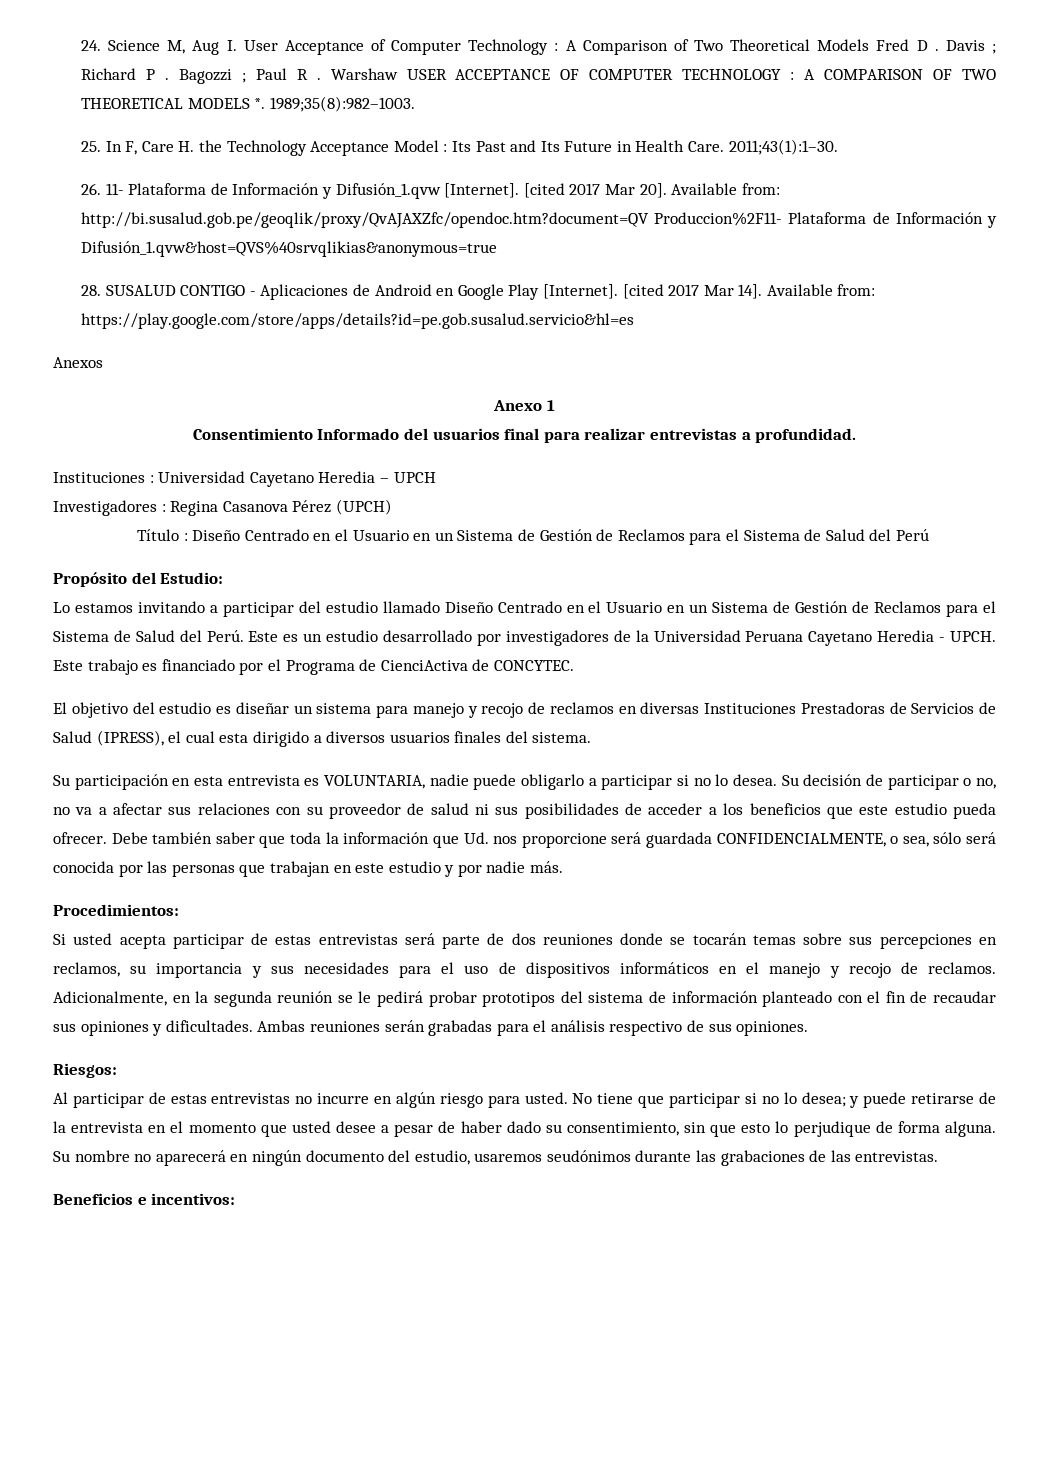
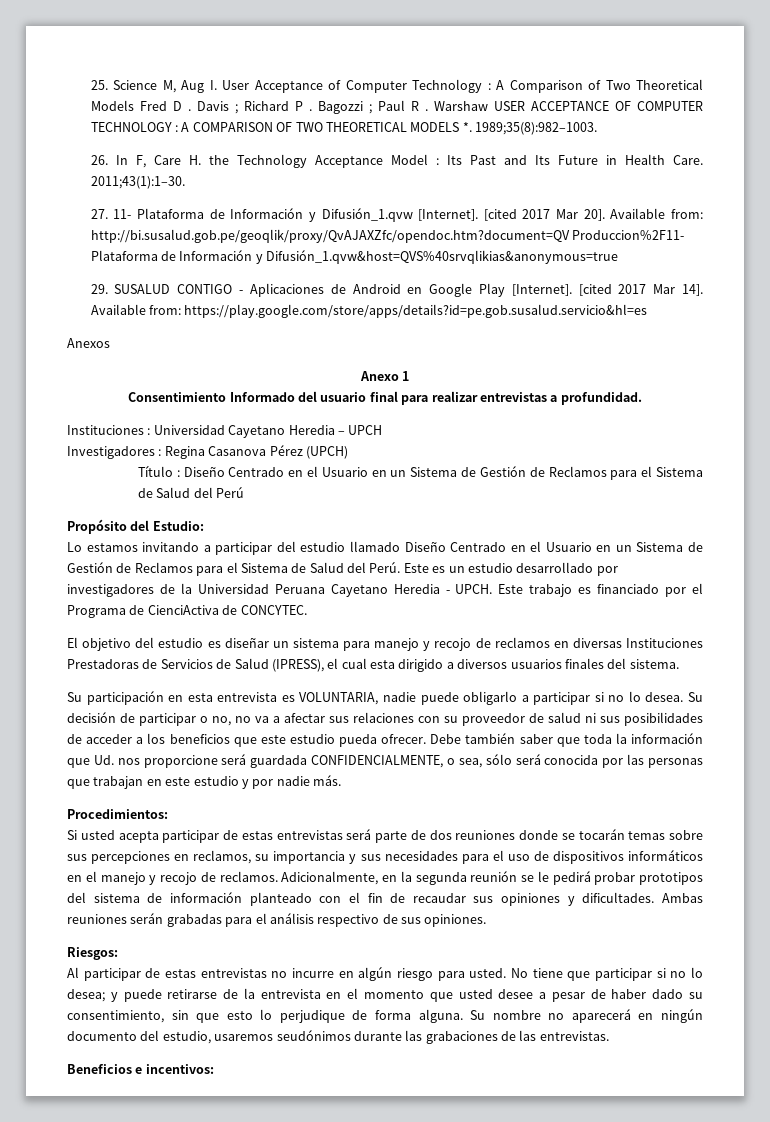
- 24. Science M, Aug I. User Acceptance of Computer Technology : A Comparison of Two Theoretical Models Fred D .
+ 25. Science M, Aug I. User Acceptance of Computer Technology : A Comparison of Two Theoretical Models Fred D .
- 25. In F, Care H. the Technology Acceptance Model : Its Past and Its Future in Health Care.
+ 26. In F, Care H. the Technology Acceptance Model : Its Past and Its Future in Health Care.
- 26. 11- Plataforma de Información y Difusión_1.qvw [Internet].
+ 27. 11- Plataforma de Información y Difusión_1.qvw [Internet].
- 28. SUSALUD CONTIGO - Aplicaciones de Android en Google Play [Internet].
+ 29. SUSALUD CONTIGO - Aplicaciones de Android en Google Play [Internet].
- Consentimiento Informado del usuarios final para realizar entrevistas a profundidad.
+ Consentimiento Informado del usuario final para realizar entrevistas a profundidad.

